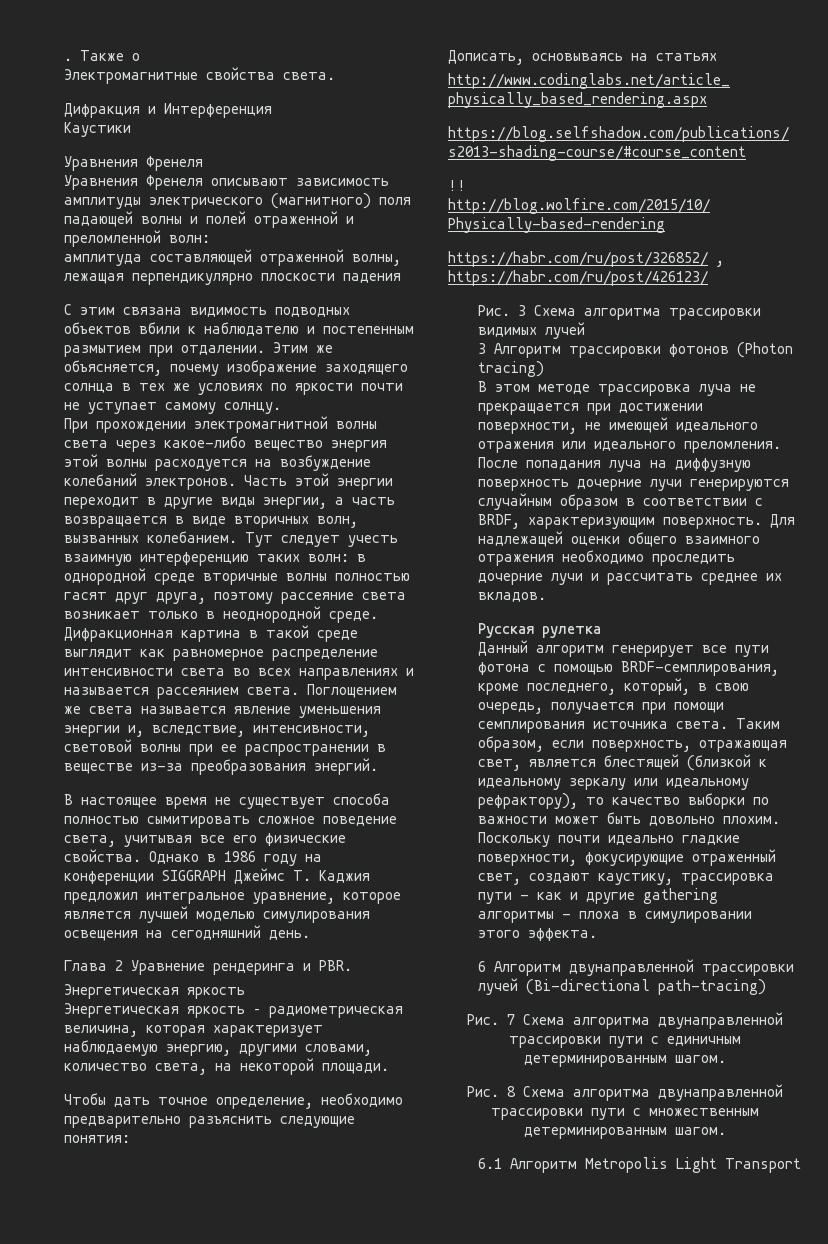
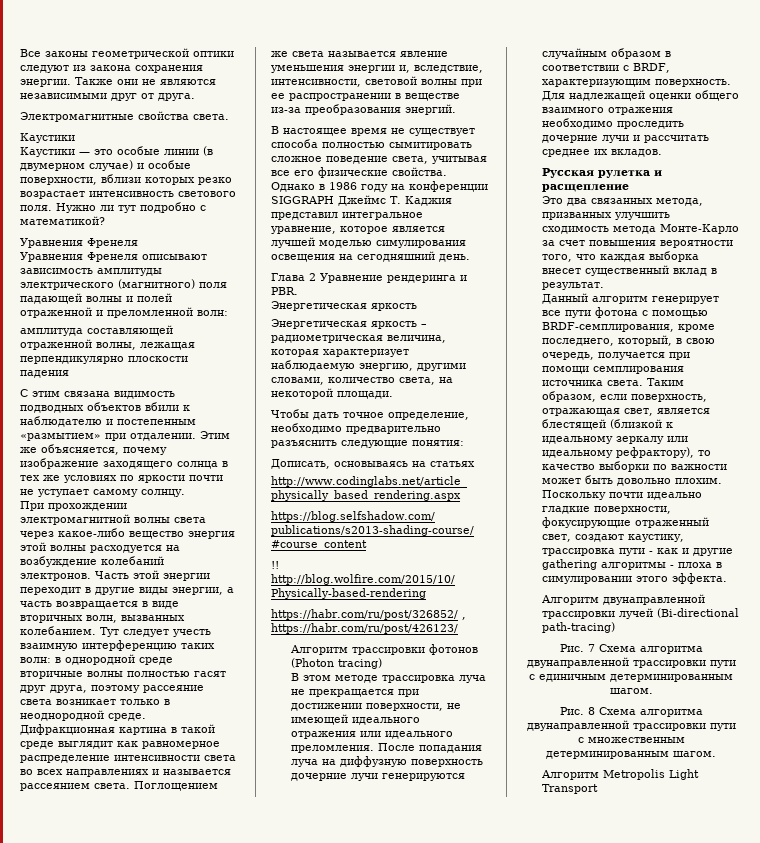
- . Также о
+ Все законы геометрической оптики следуют из закона сохранения энергии. Также они не являются независимыми друг от друга.
  Электромагнитные свойства света.
- Дифракция и Интерференция
  Каустики
+ Каустики — это особые линии (в двумерном случае) и особые поверхности, вблизи которых резко возрастает интенсивность светового поля. Нужно ли тут подробно c математикой?
- С этим связана видимость подводных объектов вбили к наблюдателю и постепенным размытием при отдалении.
+ С этим связана видимость подводных объектов вбили к наблюдателю и постепенным «размытием» при отдалении.
- Однако в 1986 году на конференции SIGGRAPH Джеймс Т. Каджия предложил интегральное уравнение, которое является лучшей моделью симулирования освещения на сегодняшний день.
+ Однако в 1986 году на конференции SIGGRAPH Джеймс Т. Каджия представил интегральное уравнение, которое является лучшей моделью симулирования освещения на сегодняшний день.
- Рис. 3 Схема алгоритма трассировки видимых лучей
- 3 Алгоритм трассировки фотонов (Photon tracing)
+ Алгоритм трассировки фотонов (Photon tracing)
- Русская рулетка
+ Русская рулетка и расщепление
+ Это два связанных метода, призванных улучшить сходимость метода Монте-Карло за счет повышения вероятности того, что каждая выборка внесет существенный вклад в результат.
- 6 Алгоритм двунаправленной трассировки лучей (Bi-directional path-tracing)
+ Алгоритм двунаправленной трассировки лучей (Bi-directional path-tracing)
- 6.1 Алгоритм Metropolis Light Transport
+ Алгоритм Metropolis Light Transport

